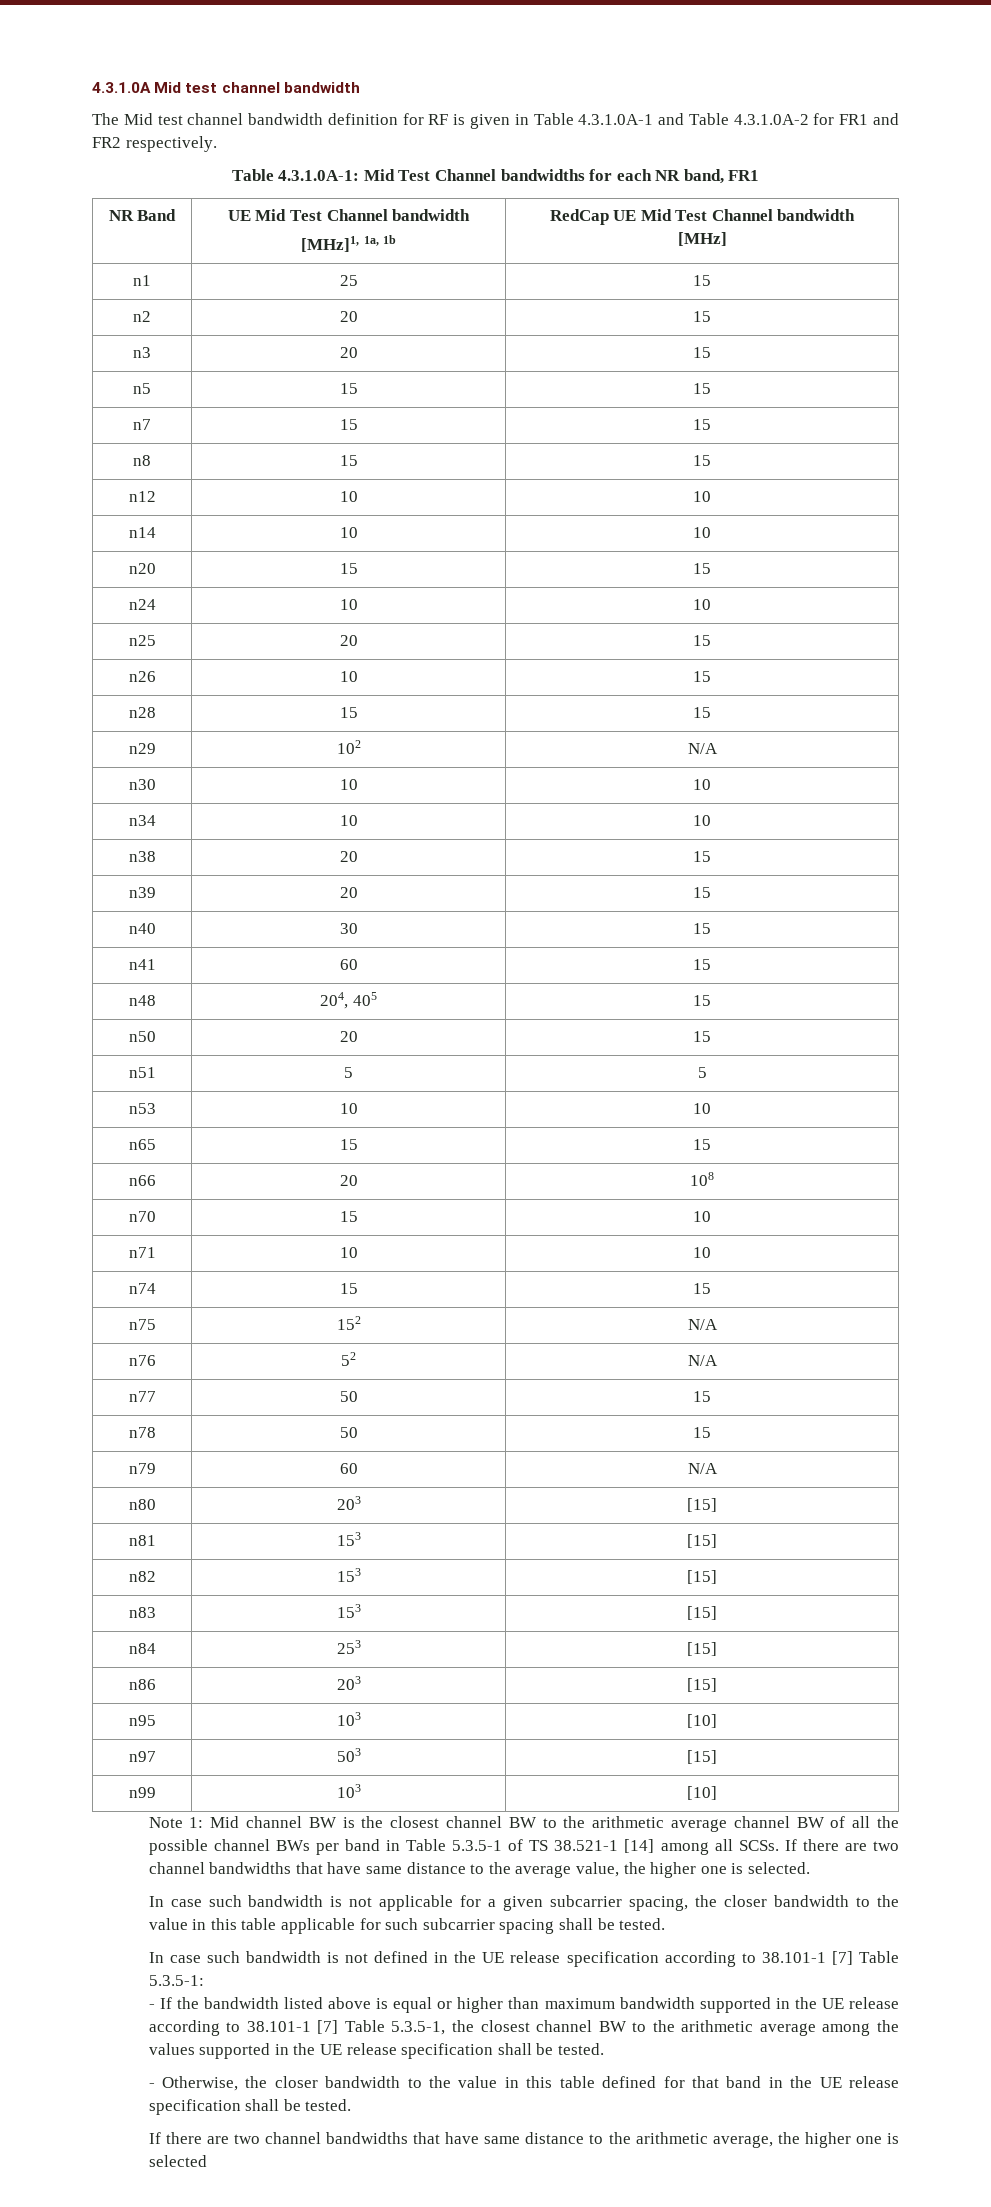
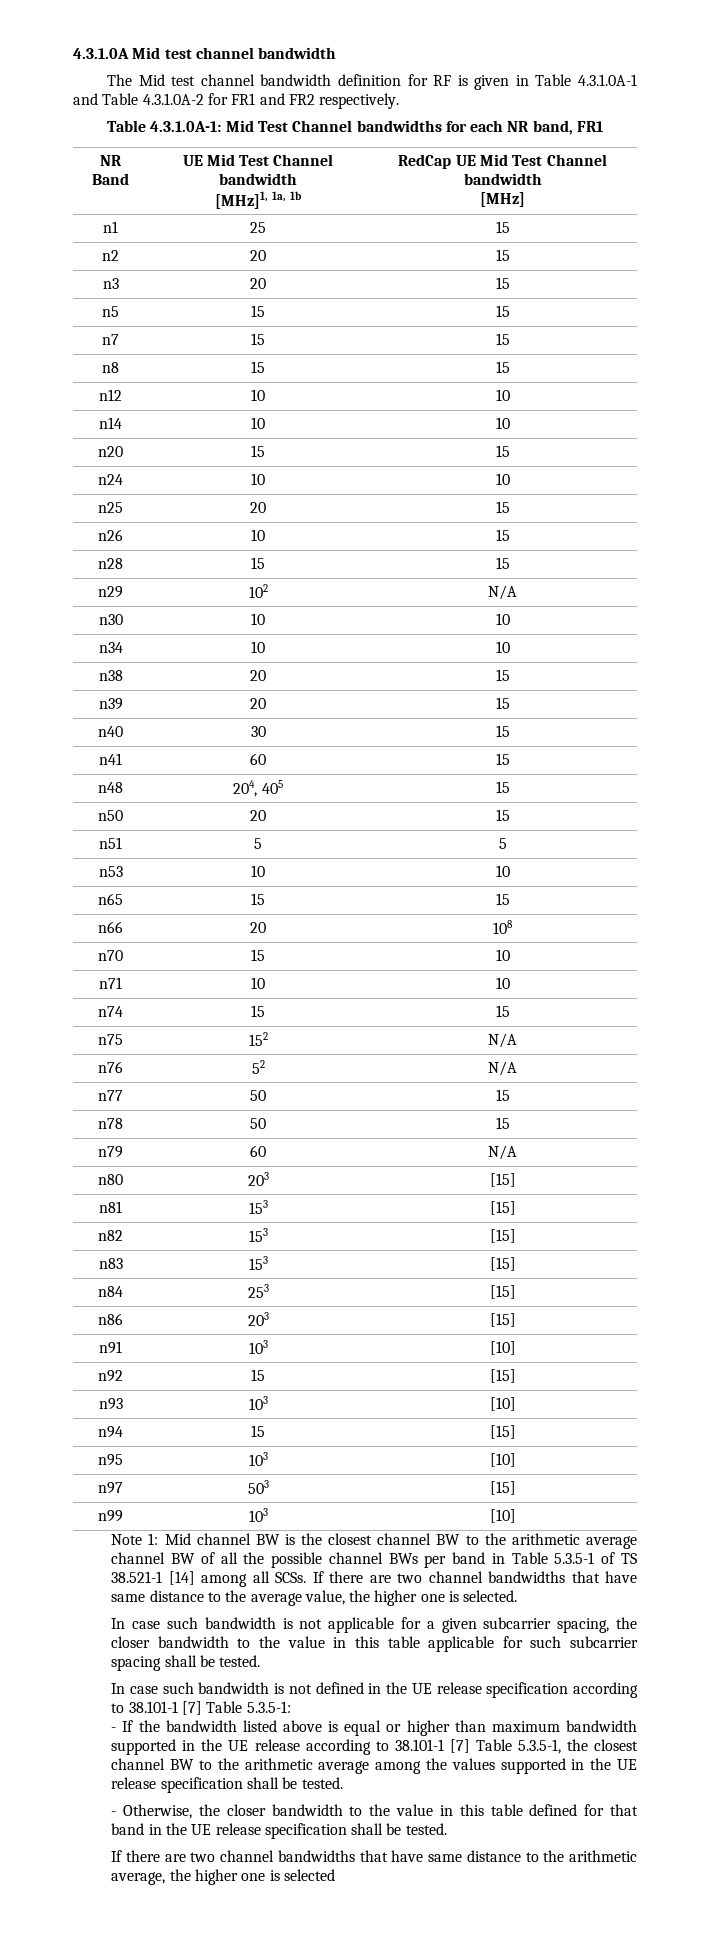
+ n91 | 103 | [10]
+ n92 | 15 | [15]
+ n93 | 103 | [10]
+ n94 | 15 | [15]

